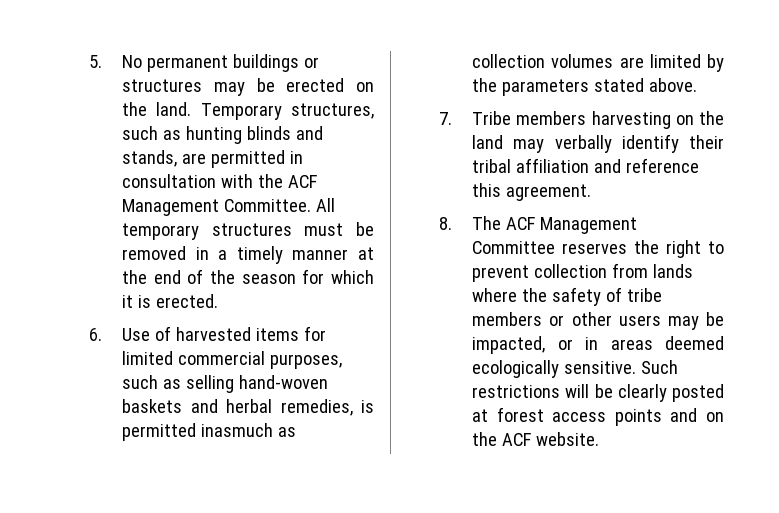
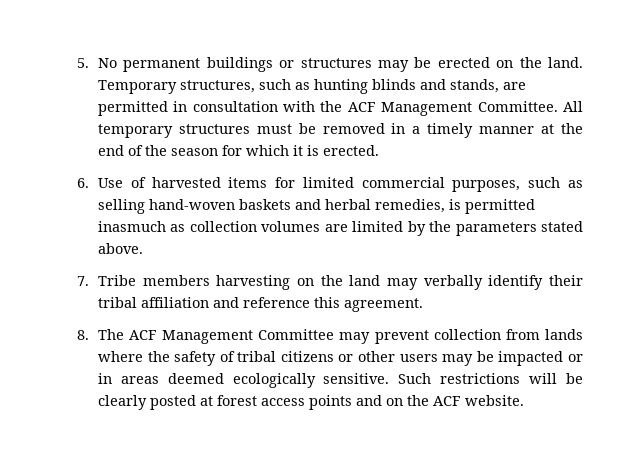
- 8. The ACF Management Committee reserves the right to prevent collection from lands where the safety of tribe members or other users may be impacted, or in areas deemed ecologically sensitive.
+ 8. The ACF Management Committee may prevent collection from lands where the safety of tribal citizens or other users may be impacted or in areas deemed ecologically sensitive.

